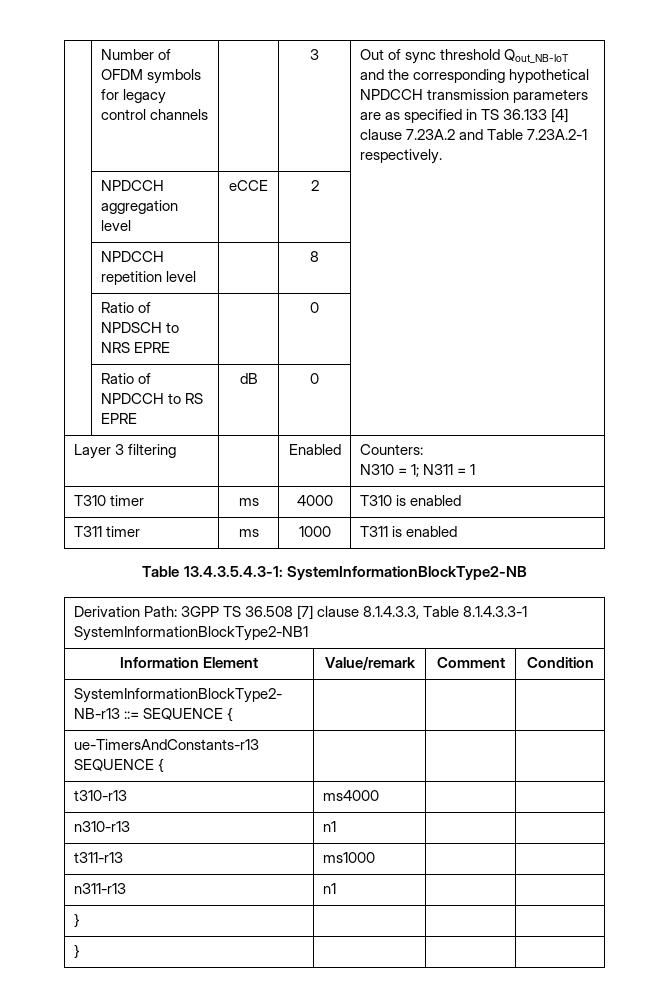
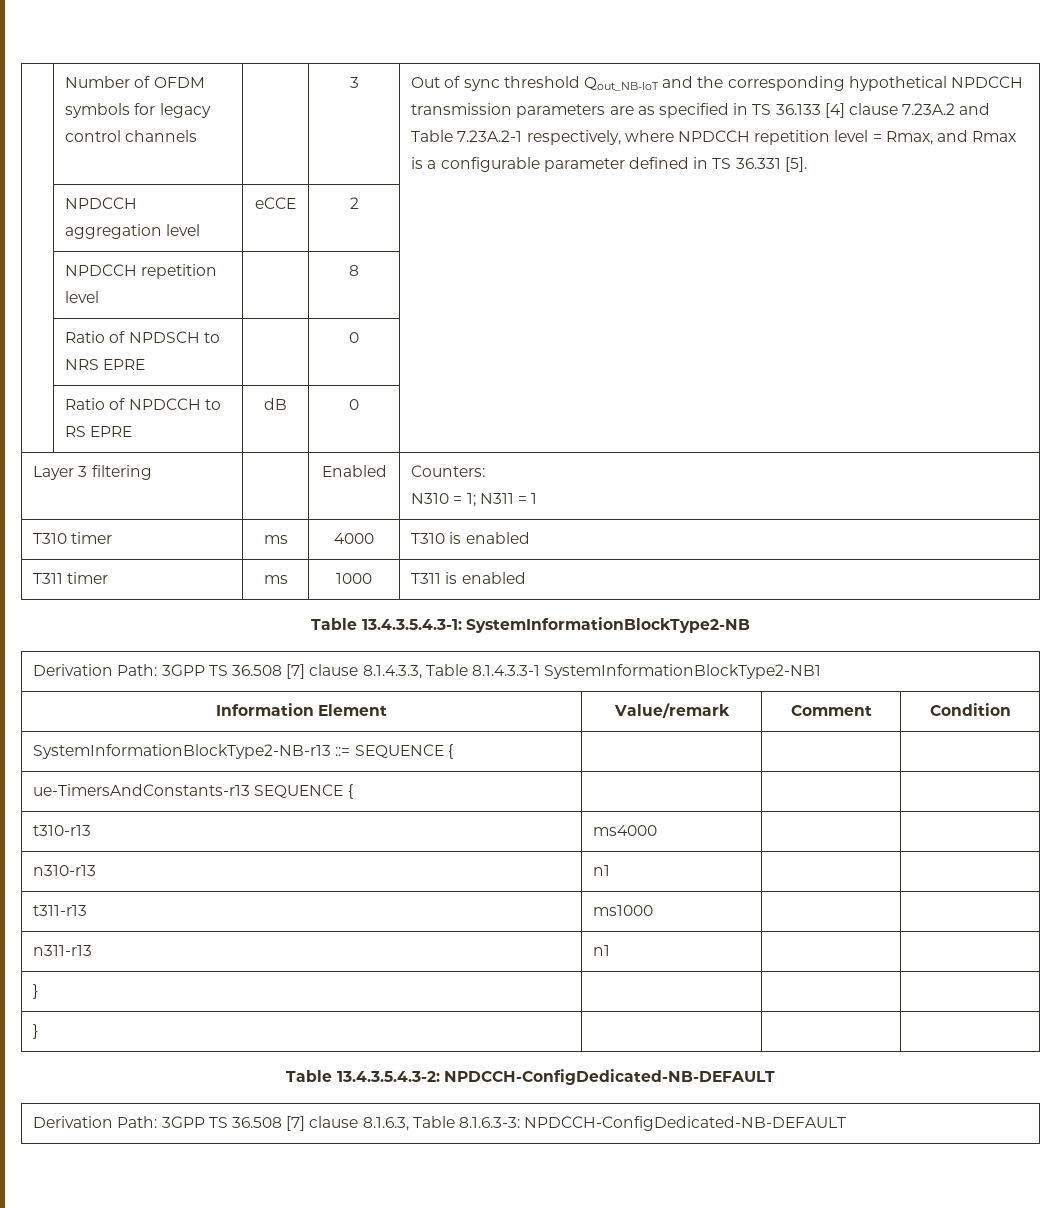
- Out of sync threshold Qout_NB-IoT and the corresponding hypothetical NPDCCH transmission parameters are as specified in TS 36.133 [4] clause 7.23A.2 and Table 7.23A.2-1 respectively.
+ Out of sync threshold Qout_NB-IoT and the corresponding hypothetical NPDCCH transmission parameters are as specified in TS 36.133 [4] clause 7.23A.2 and Table 7.23A.2-1 respectively, where NPDCCH repetition level = Rmax, and Rmax is a configurable parameter defined in TS 36.331 [5].
+ Table 13.4.3.5.4.3-2: NPDCCH-ConfigDedicated-NB-DEFAULT
+ Derivation Path: 3GPP TS 36.508 [7] clause 8.1.6.3, Table 8.1.6.3-3: NPDCCH-ConfigDedicated-NB-DEFAULT

